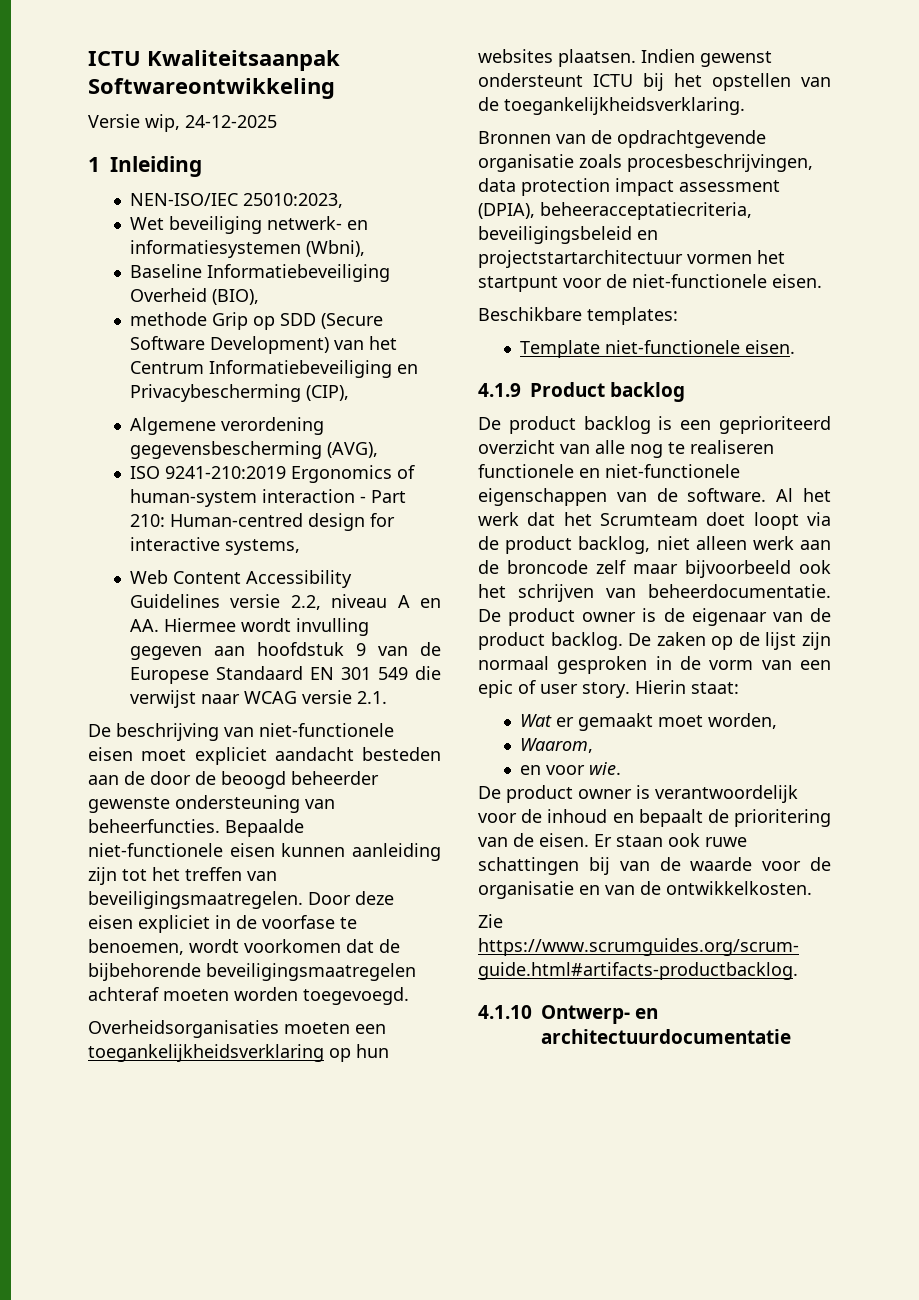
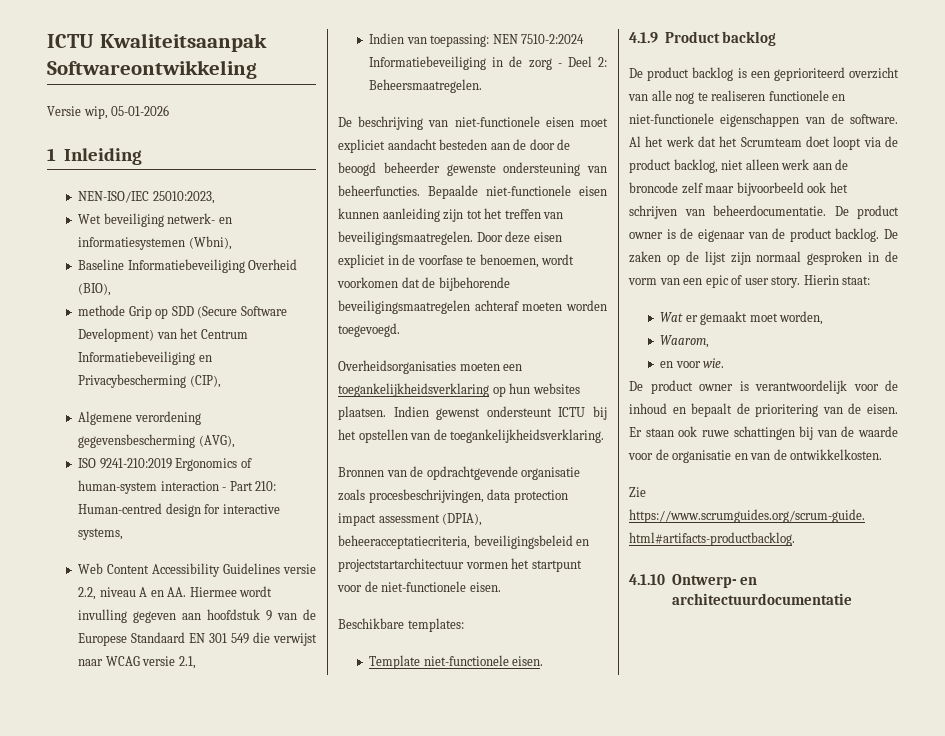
- Versie wip, 24-12-2025
+ Versie wip, 05-01-2026
- Web Content Accessibility Guidelines versie 2.2, niveau A en AA. Hiermee wordt invulling gegeven aan hoofdstuk 9 van de Europese Standaard EN 301 549 die verwijst naar WCAG versie 2.1.
+ Web Content Accessibility Guidelines versie 2.2, niveau A en AA. Hiermee wordt invulling gegeven aan hoofdstuk 9 van de Europese Standaard EN 301 549 die verwijst naar WCAG versie 2.1,
+ Indien van toepassing: NEN 7510-2:2024 Informatiebeveiliging in de zorg - Deel 2: Beheersmaatregelen.

